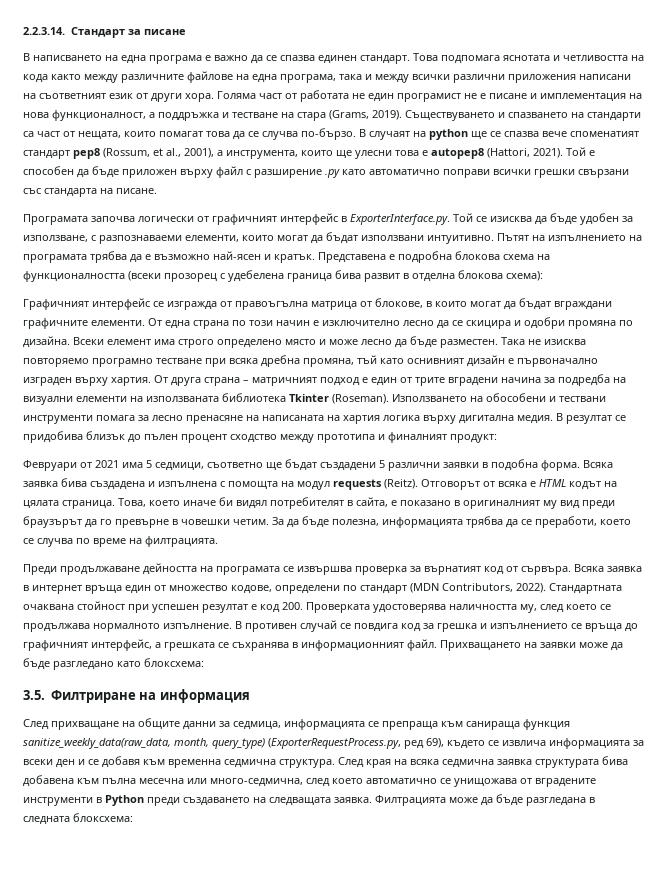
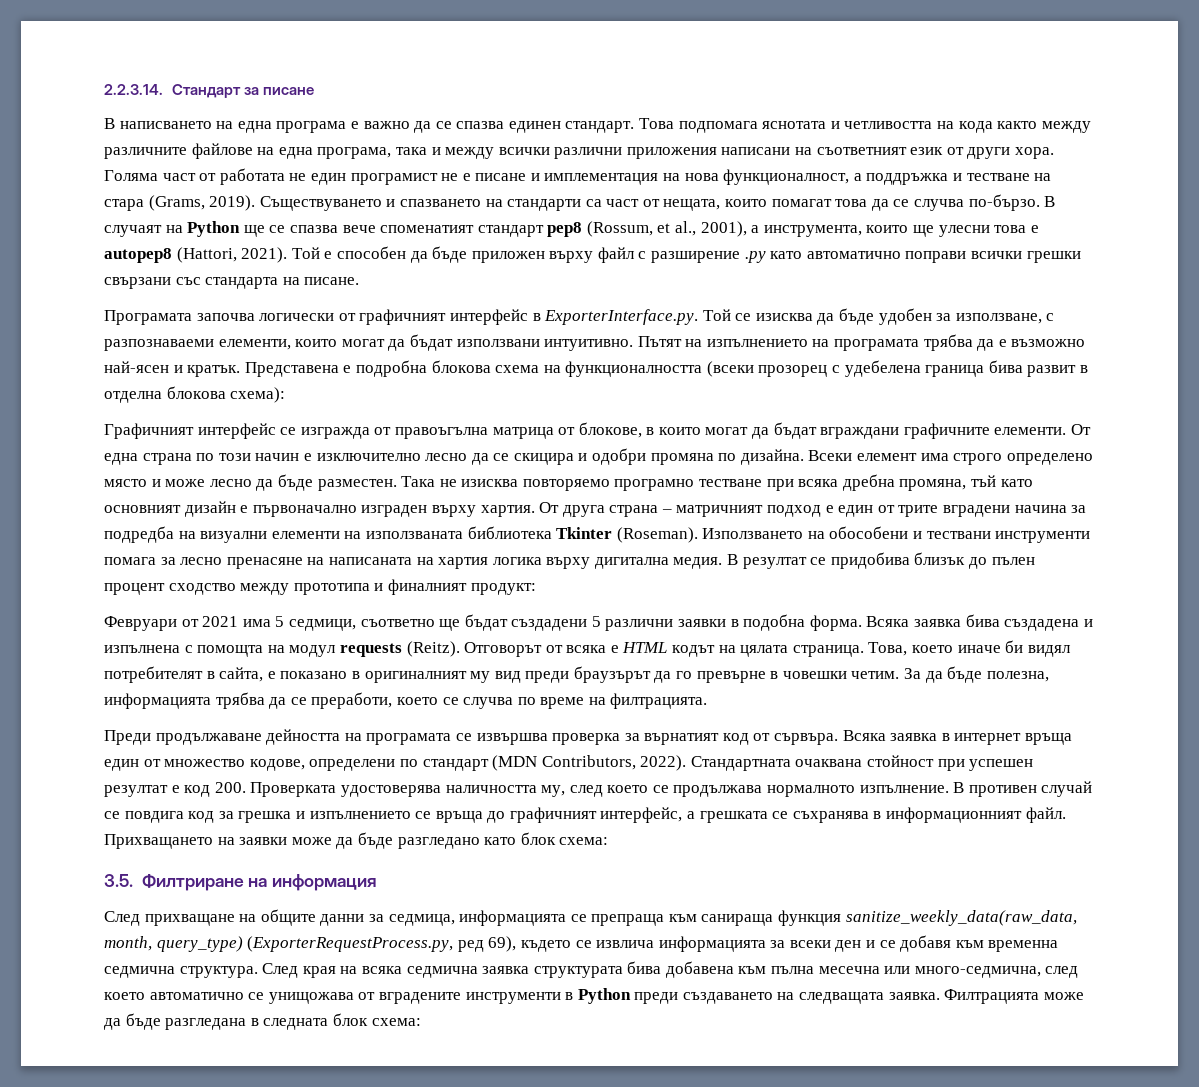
- В случаят на python ще се спазва вече споменатият стандарт pep8 (Rossum, et al., 2001), а инструмента, които ще улесни това е autopep8 (Hattori, 2021).
+ В случаят на Python ще се спазва вече споменатият стандарт pep8 (Rossum, et al., 2001), а инструмента, които ще улесни това е autopep8 (Hattori, 2021).
- Така не изисква повторяемо програмно тестване при всяка дребна промяна, тъй като оснивният дизайн е първоначално изграден върху хартия.
+ Така не изисква повторяемо програмно тестване при всяка дребна промяна, тъй като основният дизайн е първоначално изграден върху хартия.
- Прихващането на заявки може да бъде разгледано като блоксхема:
+ Прихващането на заявки може да бъде разгледано като блок схема:
- Филтрацията може да бъде разгледана в следната блоксхема:
+ Филтрацията може да бъде разгледана в следната блок схема:

